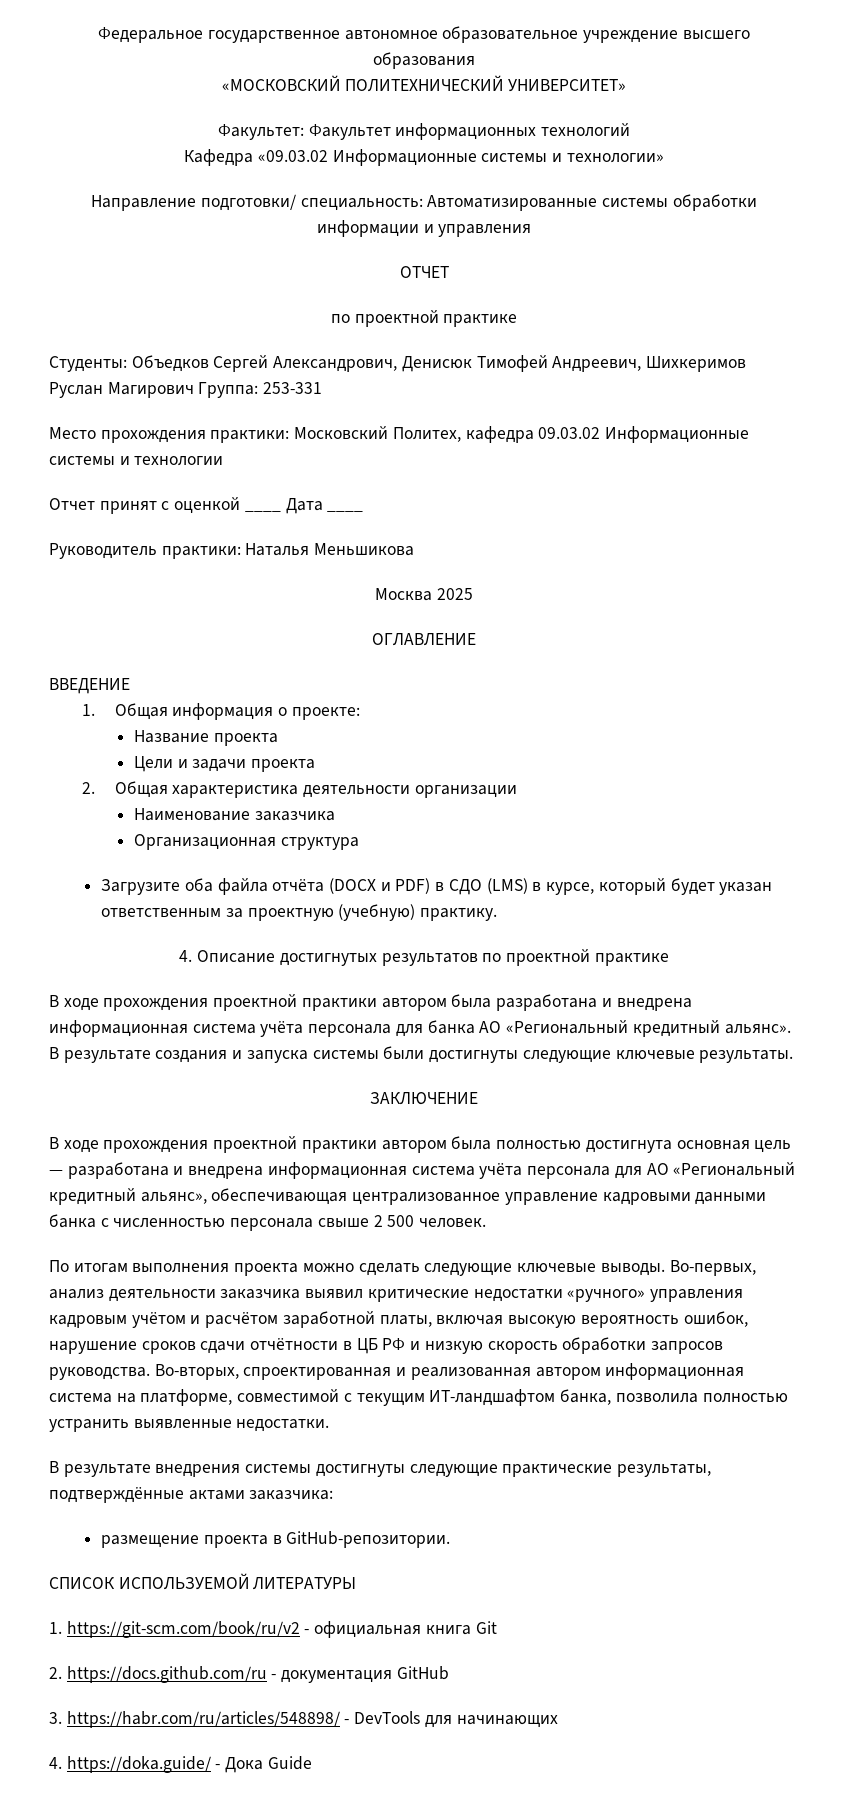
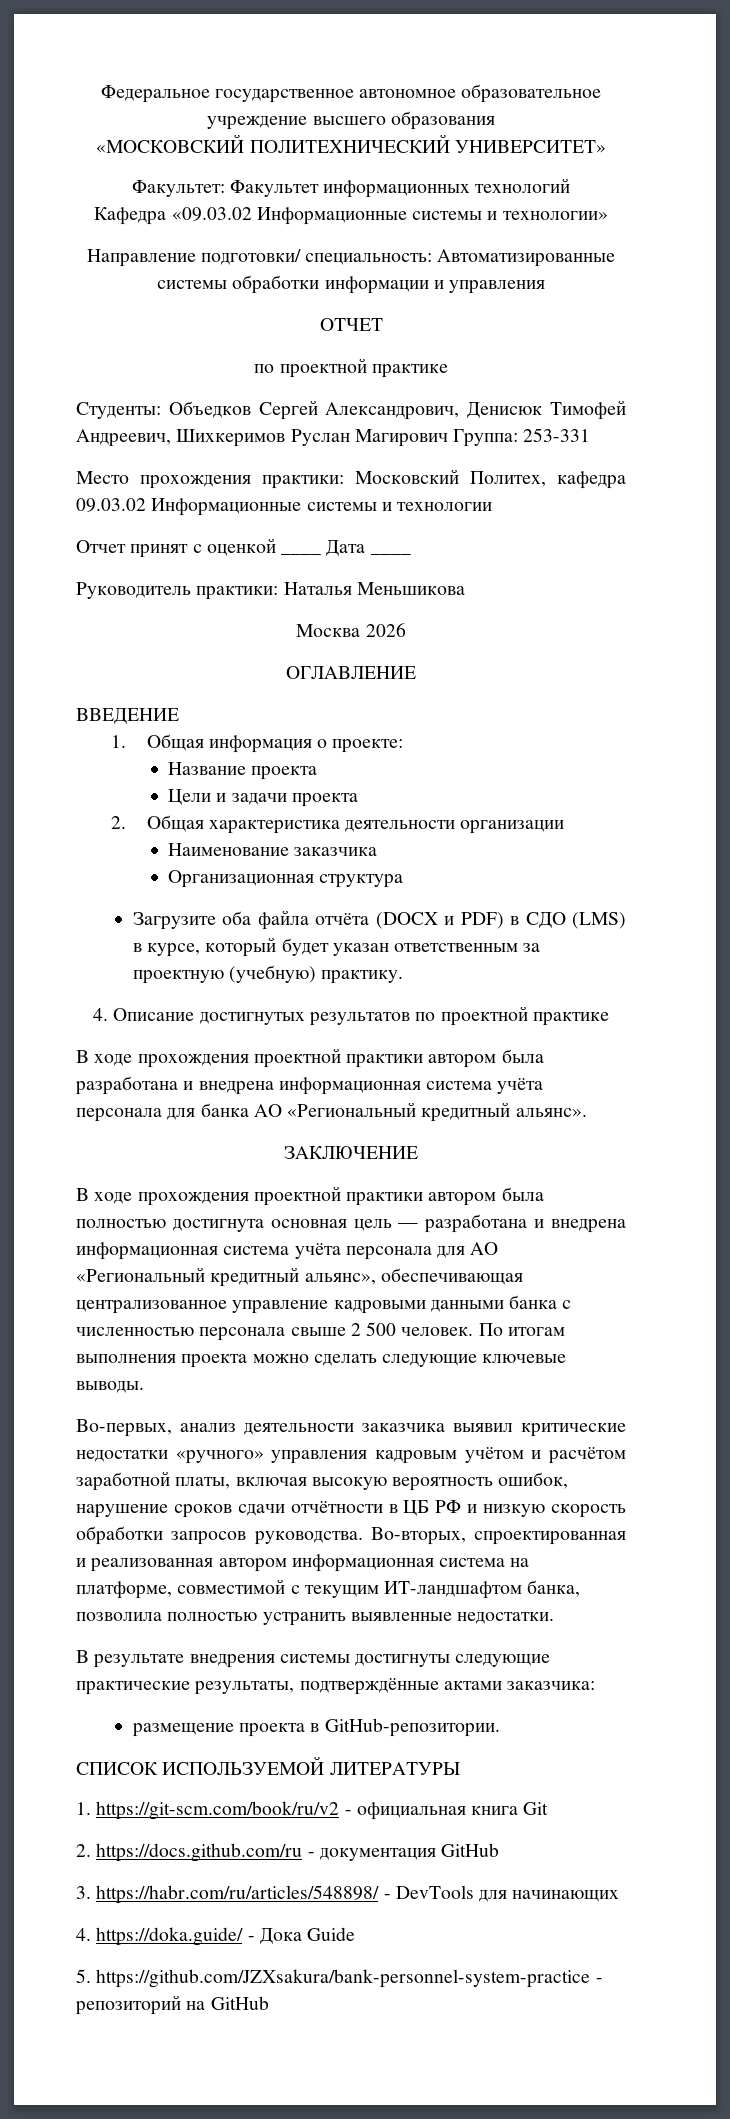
- Москва 2025
+ Москва 2026
- В результате создания и запуска системы были достигнуты следующие ключевые результаты.
- В ходе прохождения проектной практики автором была полностью достигнута основная цель — разработана и внедрена информационная система учёта персонала для АО «Региональный кредитный альянс», обеспечивающая централизованное управление кадровыми данными банка с численностью персонала свыше 2 500 человек.
- По итогам выполнения проекта можно сделать следующие ключевые выводы. Во-первых, анализ деятельности заказчика выявил критические недостатки «ручного» управления кадровым учётом и расчётом заработной платы, включая высокую вероятность ошибок, нарушение сроков сдачи отчётности в ЦБ РФ и низкую скорость обработки запросов руководства.
+ В ходе прохождения проектной практики автором была полностью достигнута основная цель — разработана и внедрена информационная система учёта персонала для АО «Региональный кредитный альянс», обеспечивающая централизованное управление кадровыми данными банка с численностью персонала свыше 2 500 человек. По итогам выполнения проекта можно сделать следующие ключевые выводы.
+ Во-первых, анализ деятельности заказчика выявил критические недостатки «ручного» управления кадровым учётом и расчётом заработной платы, включая высокую вероятность ошибок, нарушение сроков сдачи отчётности в ЦБ РФ и низкую скорость обработки запросов руководства.
+ 5. https://github.com/JZXsakura/bank-personnel-system-practice - репозиторий на GitHub

